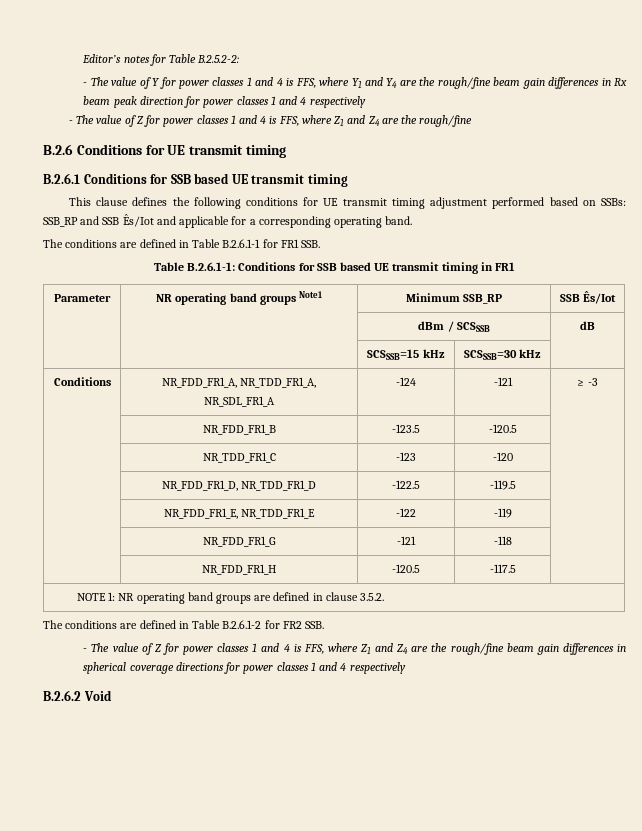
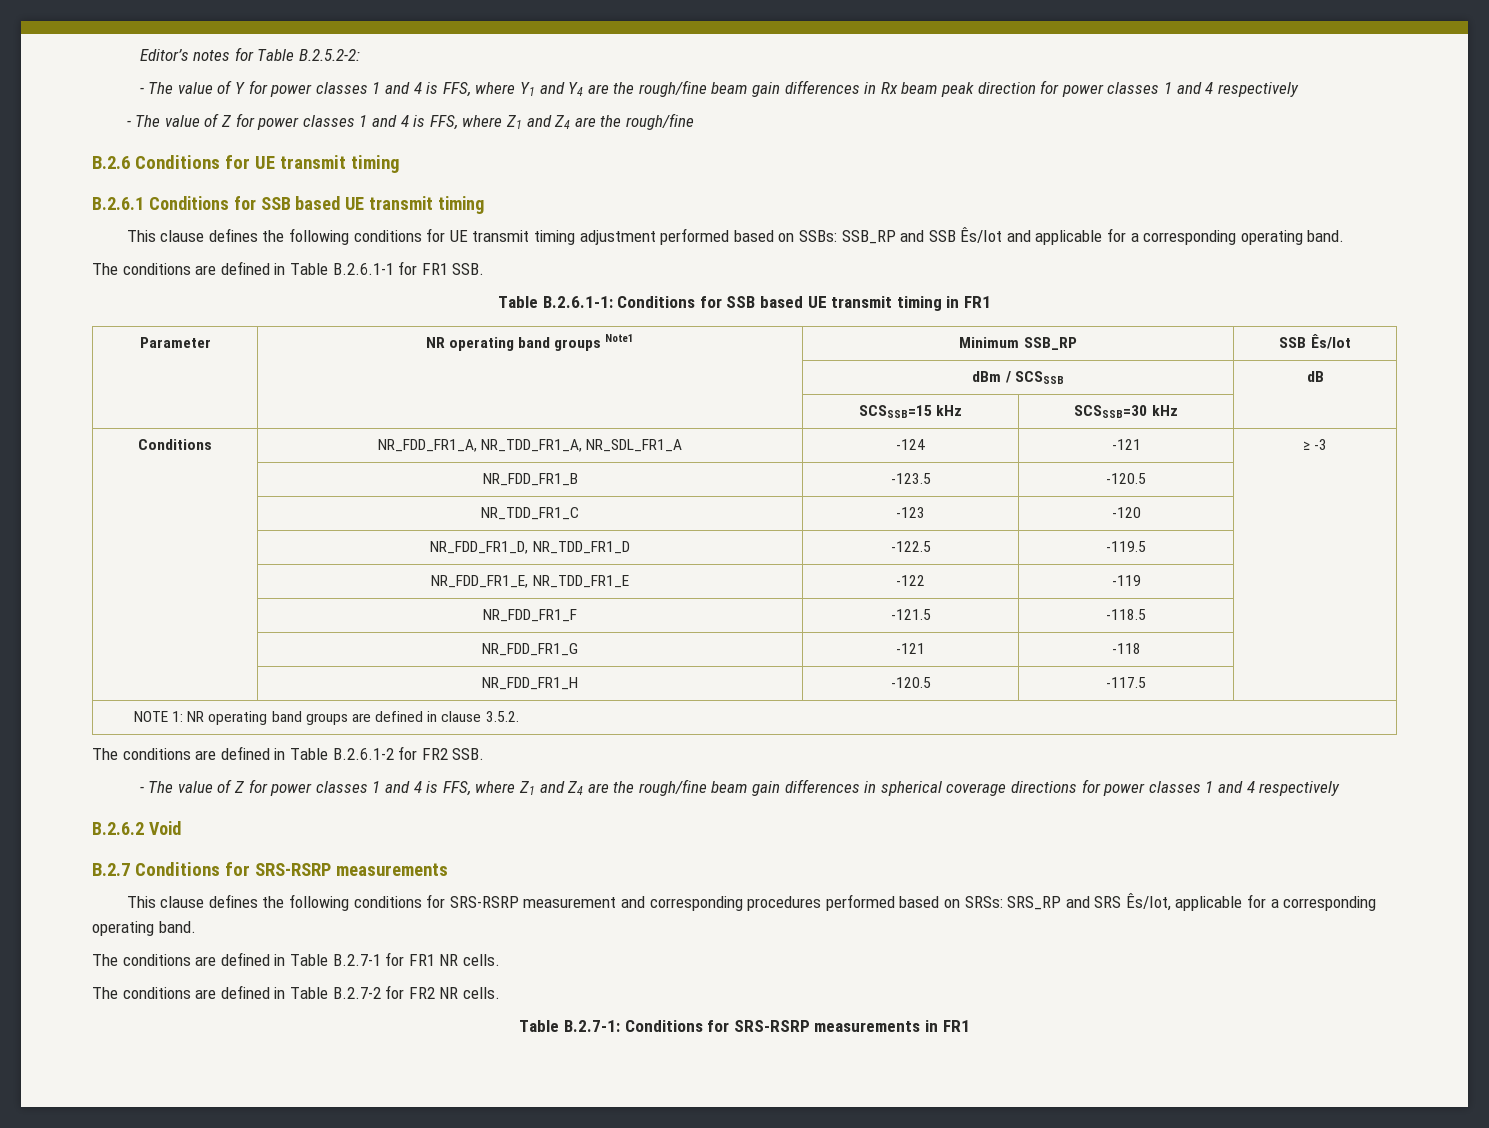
+ | NR_FDD_FR1_F | -121.5 | -118.5 |
+ B.2.7 Conditions for SRS-RSRP measurements
+ This clause defines the following conditions for SRS-RSRP measurement and corresponding procedures performed based on SRSs: SRS_RP and SRS Ês/Iot, applicable for a corresponding operating band.
+ The conditions are defined in Table B.2.7-1 for FR1 NR cells.
+ The conditions are defined in Table B.2.7-2 for FR2 NR cells.
+ Table B.2.7-1: Conditions for SRS-RSRP measurements in FR1

